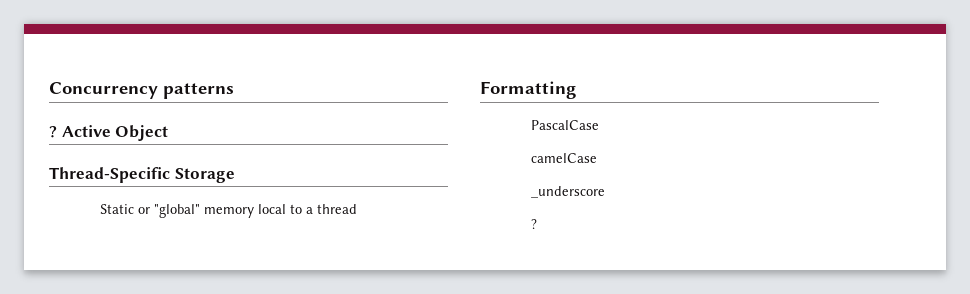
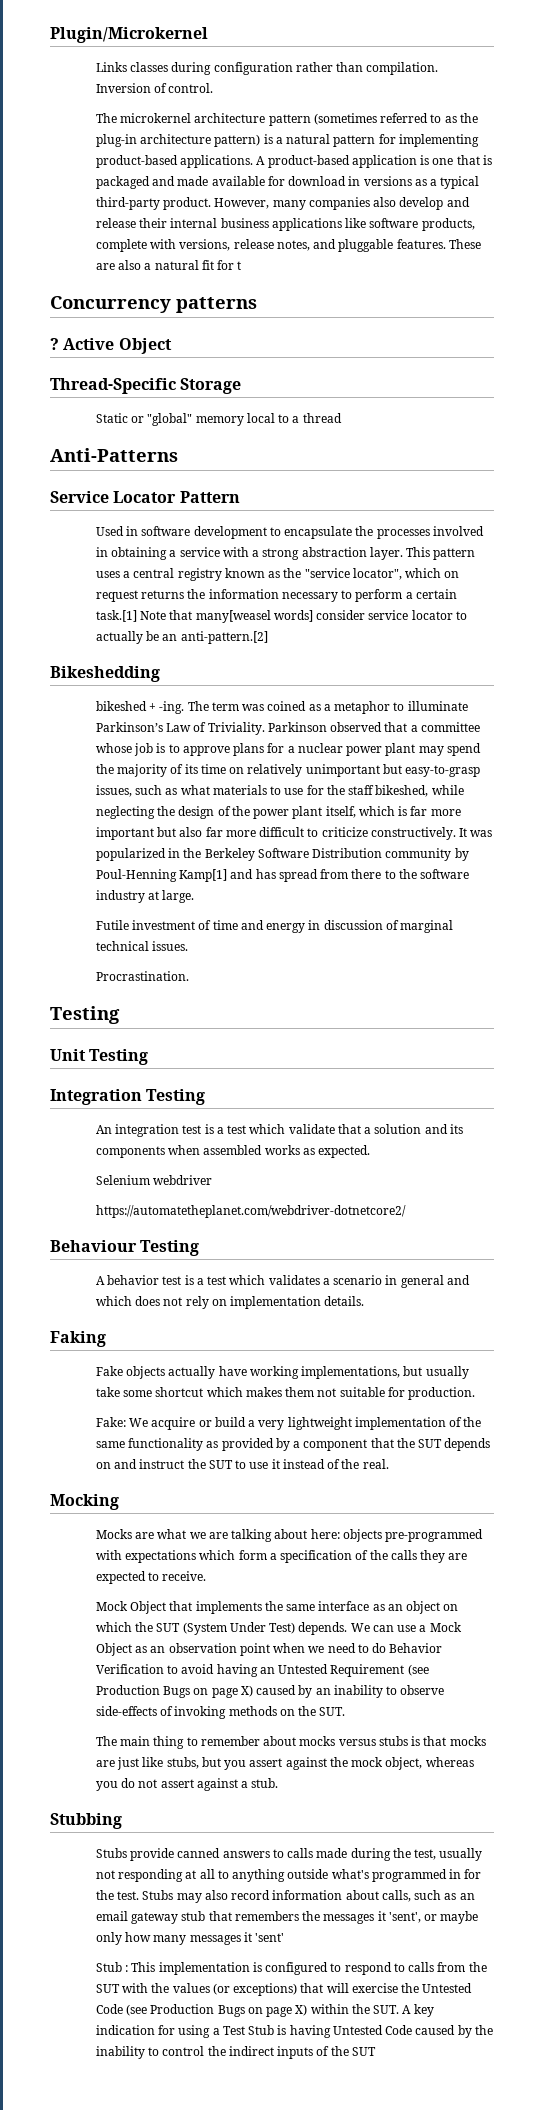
+ Plugin/Microkernel
+ Links classes during configuration rather than compilation. Inversion of control.
+ The microkernel architecture pattern (sometimes referred to as the plug-in architecture pattern) is a natural pattern for implementing product-based applications. A product-based application is one that is packaged and made available for download in versions as a typical third-party product. However, many companies also develop and release their internal business applications like software products, complete with versions, release notes, and pluggable features. These are also a natural fit for t
- Formatting
- PascalCase
- camelCase
- _underscore
- ?
+ Anti-Patterns
+ Service Locator Pattern
+ Used in software development to encapsulate the processes involved in obtaining a service with a strong abstraction layer. This pattern uses a central registry known as the "service locator", which on request returns the information necessary to perform a certain task.[1] Note that many[weasel words] consider service locator to actually be an anti-pattern.[2]
+ Bikeshedding
+ bikeshed + -ing. The term was coined as a metaphor to illuminate Parkinson’s Law of Triviality. Parkinson observed that a committee whose job is to approve plans for a nuclear power plant may spend the majority of its time on relatively unimportant but easy-to-grasp issues, such as what materials to use for the staff bikeshed, while neglecting the design of the power plant itself, which is far more important but also far more difficult to criticize constructively. It was popularized in the Berkeley Software Distribution community by Poul-Henning Kamp[1] and has spread from there to the software industry at large.
+ Futile investment of time and energy in discussion of marginal technical issues.
+ Procrastination.
+ Testing
+ Unit Testing
+ Integration Testing
+ An integration test is a test which validate that a solution and its components when assembled works as expected.
+ Selenium webdriver
+ https://automatetheplanet.com/webdriver-dotnetcore2/
+ Behaviour Testing
+ A behavior test is a test which validates a scenario in general and which does not rely on implementation details.
+ Faking
+ Fake objects actually have working implementations, but usually take some shortcut which makes them not suitable for production.
+ Fake: We acquire or build a very lightweight implementation of the same functionality as provided by a component that the SUT depends on and instruct the SUT to use it instead of the real.
+ Mocking
+ Mocks are what we are talking about here: objects pre-programmed with expectations which form a specification of the calls they are expected to receive.
+ Mock Object that implements the same interface as an object on which the SUT (System Under Test) depends. We can use a Mock Object as an observation point when we need to do Behavior Verification to avoid having an Untested Requirement (see Production Bugs on page X) caused by an inability to observe side-effects of invoking methods on the SUT.
+ The main thing to remember about mocks versus stubs is that mocks are just like stubs, but you assert against the mock object, whereas you do not assert against a stub.
+ Stubbing
+ Stubs provide canned answers to calls made during the test, usually not responding at all to anything outside what's programmed in for the test. Stubs may also record information about calls, such as an email gateway stub that remembers the messages it 'sent', or maybe only how many messages it 'sent'
+ Stub : This implementation is configured to respond to calls from the SUT with the values (or exceptions) that will exercise the Untested Code (see Production Bugs on page X) within the SUT. A key indication for using a Test Stub is having Untested Code caused by the inability to control the indirect inputs of the SUT

